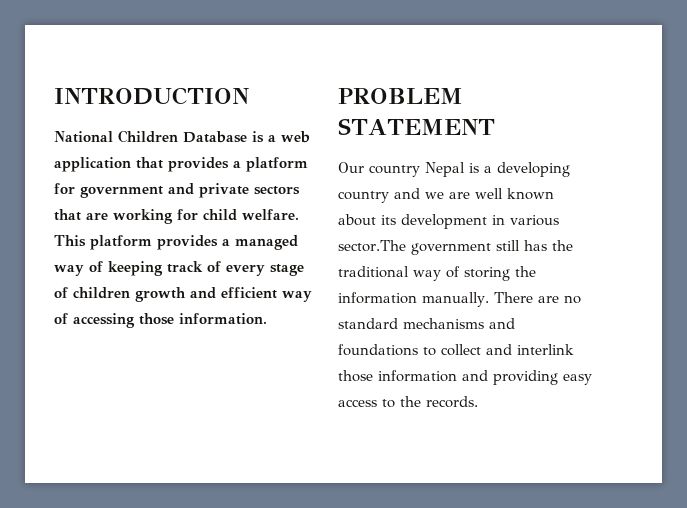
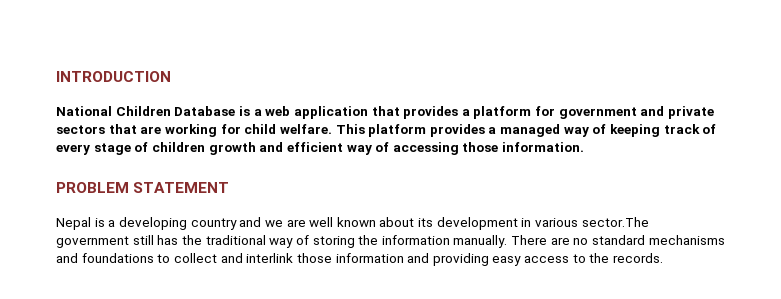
- Our country Nepal is a developing country and we are well known about its development in various sector.The government still has the traditional way of storing the information manually.
+ Nepal is a developing country and we are well known about its development in various sector.The government still has the traditional way of storing the information manually.

